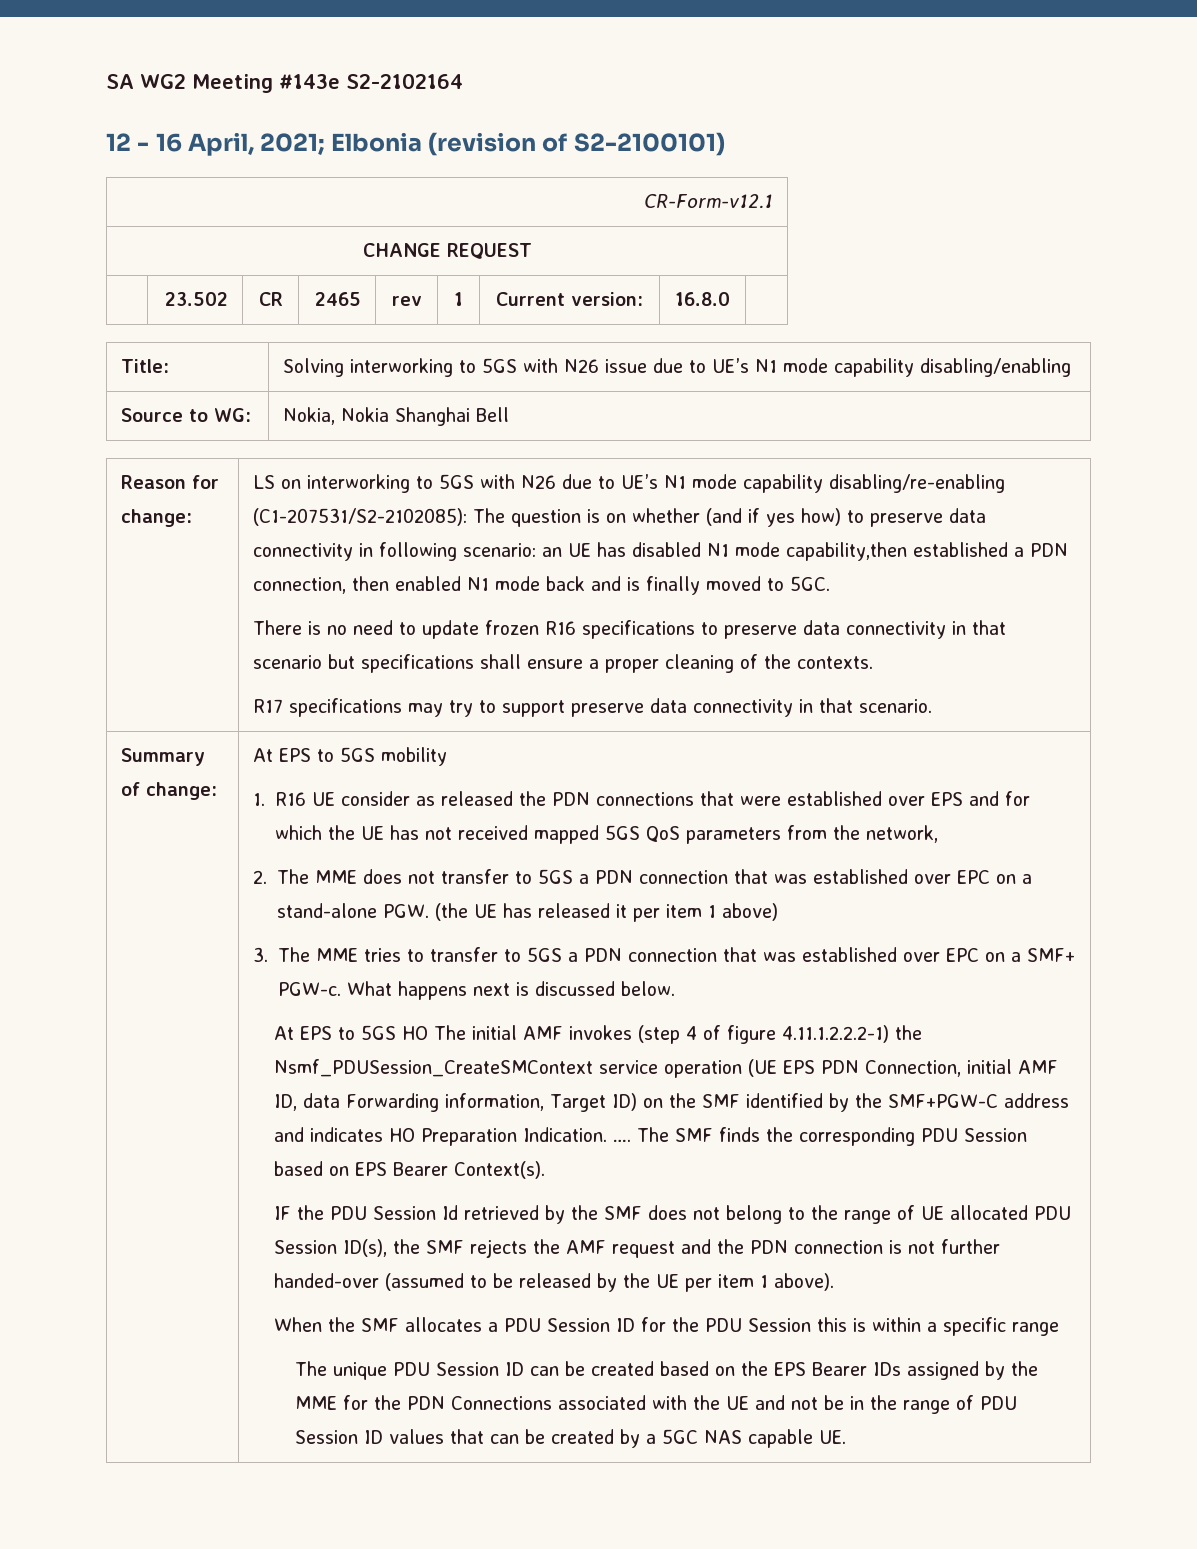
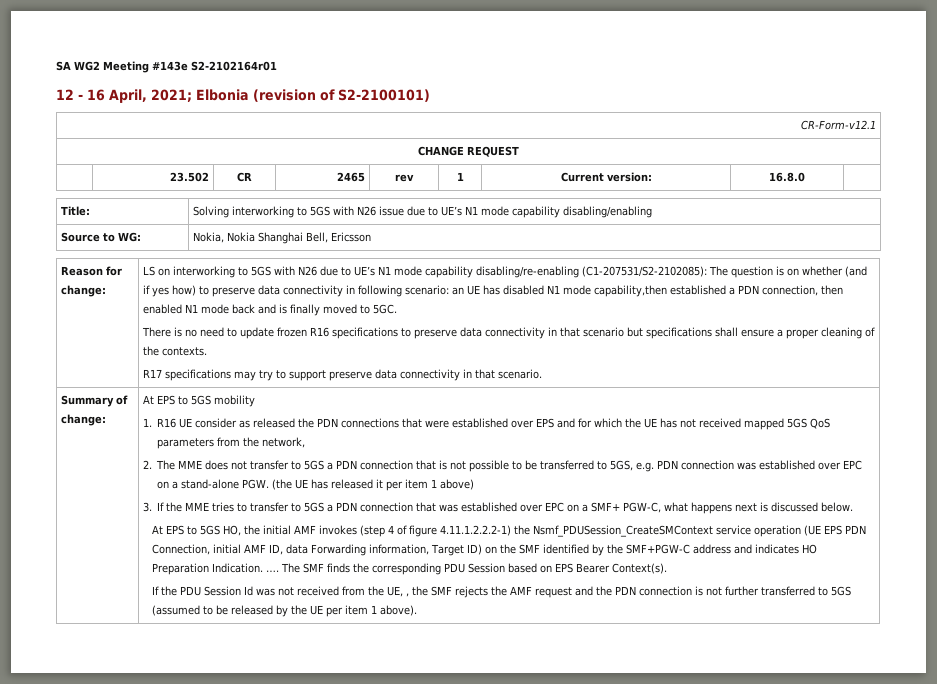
- SA WG2 Meeting #143e S2-2102164
+ SA WG2 Meeting #143e S2-2102164r01
- Source to WG: | Nokia, Nokia Shanghai Bell
+ Source to WG: | Nokia, Nokia Shanghai Bell, Ericsson
- 2. The MME does not transfer to 5GS a PDN connection that was established over EPC on a stand-alone PGW. (the UE has released it per item 1 above)
+ 2. The MME does not transfer to 5GS a PDN connection that is not possible to be transferred to 5GS, e.g. PDN connection was established over EPC on a stand-alone PGW. (the UE has released it per item 1 above)
- 3. The MME tries to transfer to 5GS a PDN connection that was established over EPC on a SMF+ PGW-c. What happens next is discussed below.
+ 3. If the MME tries to transfer to 5GS a PDN connection that was established over EPC on a SMF+ PGW-C, what happens next is discussed below.
- At EPS to 5GS HO The initial AMF invokes (step 4 of figure 4.11.1.2.2.2-1) the Nsmf_PDUSession_CreateSMContext service operation (UE EPS PDN Connection, initial AMF ID, data Forwarding information, Target ID) on the SMF identified by the SMF+PGW-C address and indicates HO Preparation Indication.
+ At EPS to 5GS HO, the initial AMF invokes (step 4 of figure 4.11.1.2.2.2-1) the Nsmf_PDUSession_CreateSMContext service operation (UE EPS PDN Connection, initial AMF ID, data Forwarding information, Target ID) on the SMF identified by the SMF+PGW-C address and indicates HO Preparation Indication.
- IF the PDU Session Id retrieved by the SMF does not belong to the range of UE allocated PDU Session ID(s), the SMF rejects the AMF request and the PDN connection is not further handed-over (assumed to be released by the UE per item 1 above).
+ If the PDU Session Id was not received from the UE, , the SMF rejects the AMF request and the PDN connection is not further transferred to 5GS (assumed to be released by the UE per item 1 above).
- When the SMF allocates a PDU Session ID for the PDU Session this is within a specific range
- The unique PDU Session ID can be created based on the EPS Bearer IDs assigned by the MME for the PDN Connections associated with the UE and not be in the range of PDU Session ID values that can be created by a 5GC NAS capable UE.

